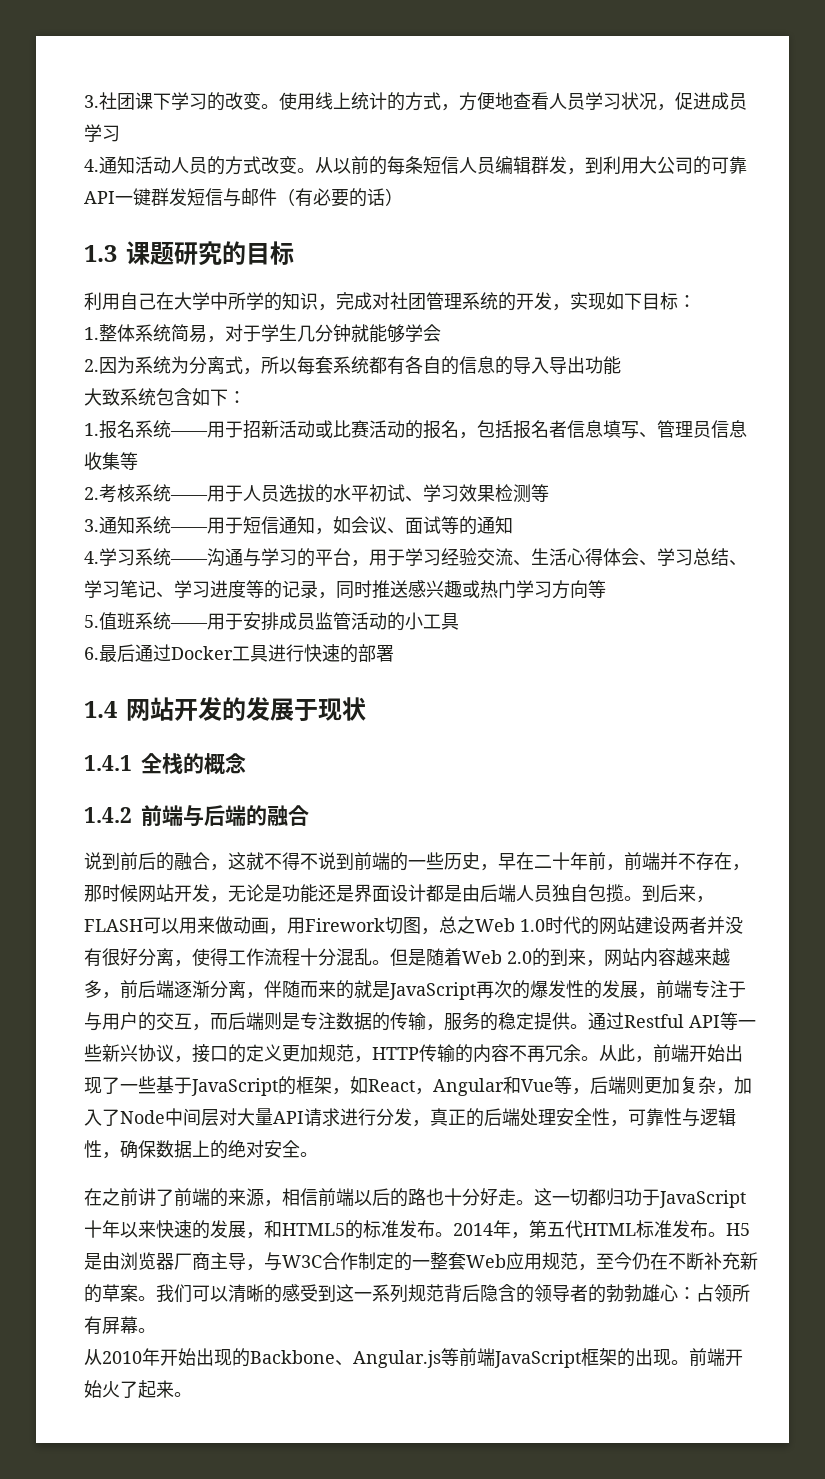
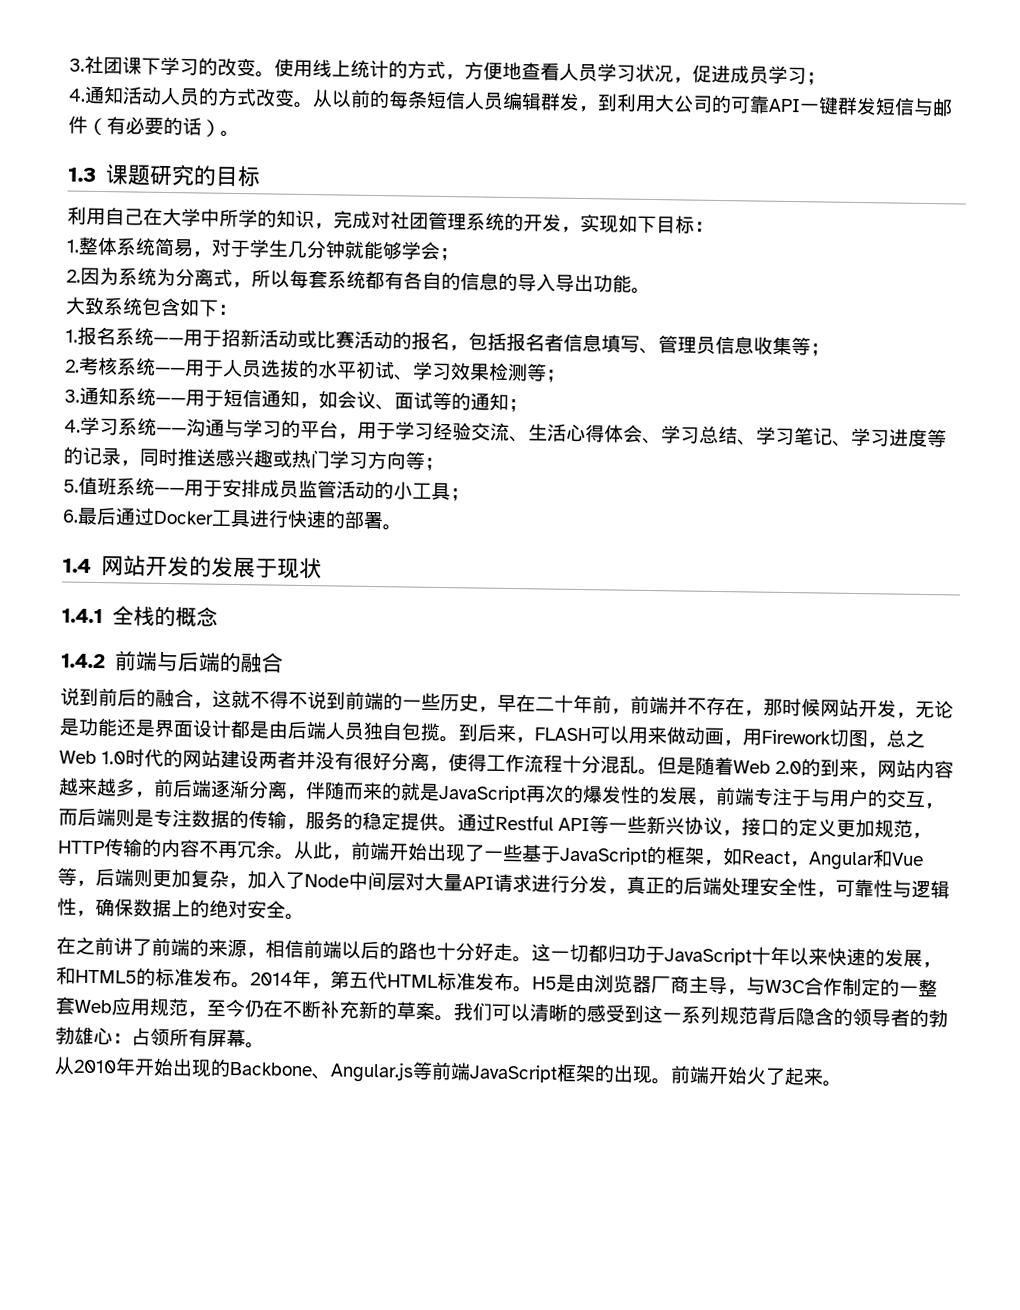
- 使用线上统计的方式，方便地查看人员学习状况，促进成员学习
+ 使用线上统计的方式，方便地查看人员学习状况，促进成员学习；
- 从以前的每条短信人员编辑群发，到利用大公司的可靠API一键群发短信与邮件（有必要的话）
+ 从以前的每条短信人员编辑群发，到利用大公司的可靠API一键群发短信与邮件（有必要的话）。
- 1.整体系统简易，对于学生几分钟就能够学会
+ 1.整体系统简易，对于学生几分钟就能够学会；
- 2.因为系统为分离式，所以每套系统都有各自的信息的导入导出功能
+ 2.因为系统为分离式，所以每套系统都有各自的信息的导入导出功能。
- 1.报名系统——用于招新活动或比赛活动的报名，包括报名者信息填写、管理员信息收集等
+ 1.报名系统——用于招新活动或比赛活动的报名，包括报名者信息填写、管理员信息收集等；
- 2.考核系统——用于人员选拔的水平初试、学习效果检测等
+ 2.考核系统——用于人员选拔的水平初试、学习效果检测等；
- 3.通知系统——用于短信通知，如会议、面试等的通知
+ 3.通知系统——用于短信通知，如会议、面试等的通知；
- 4.学习系统——沟通与学习的平台，用于学习经验交流、生活心得体会、学习总结、学习笔记、学习进度等的记录，同时推送感兴趣或热门学习方向等
+ 4.学习系统——沟通与学习的平台，用于学习经验交流、生活心得体会、学习总结、学习笔记、学习进度等的记录，同时推送感兴趣或热门学习方向等；
- 5.值班系统——用于安排成员监管活动的小工具
+ 5.值班系统——用于安排成员监管活动的小工具；
- 6.最后通过Docker工具进行快速的部署
+ 6.最后通过Docker工具进行快速的部署。

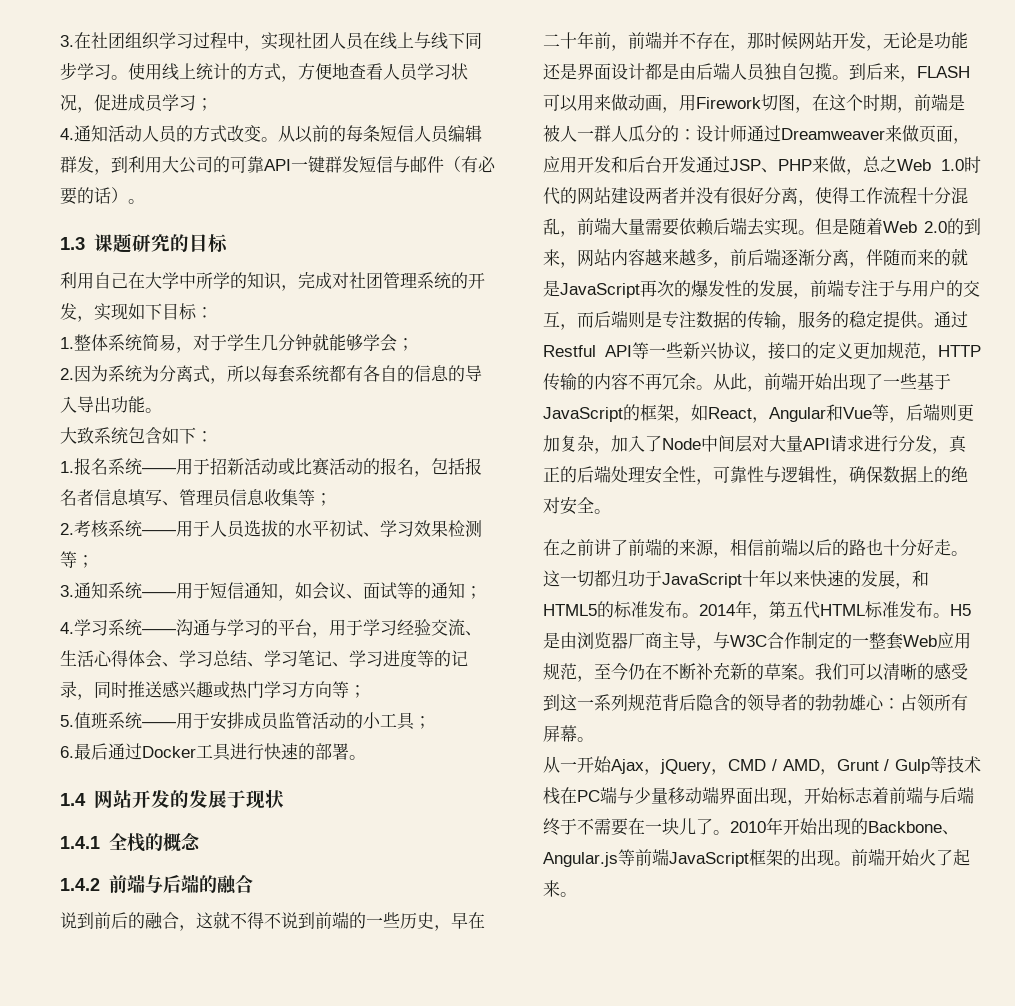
- 3.社团课下学习的改变。
+ 3.在社团组织学习过程中，实现社团人员在线上与线下同步学习。
- 到后来，FLASH可以用来做动画，用Firework切图，总之Web 1.0时代的网站建设两者并没有很好分离，使得工作流程十分混乱。
+ 到后来，FLASH可以用来做动画，用Firework切图，在这个时期，前端是被人一群人瓜分的：设计师通过Dreamweaver来做页面，应用开发和后台开发通过JSP、PHP来做，总之Web 1.0时代的网站建设两者并没有很好分离，使得工作流程十分混乱，前端大量需要依赖后端去实现。
- 从2010年开始出现的Backbone、Angular.js等前端JavaScript框架的出现。
+ 从一开始Ajax，jQuery，CMD / AMD，Grunt / Gulp等技术栈在PC端与少量移动端界面出现，开始标志着前端与后端终于不需要在一块儿了。2010年开始出现的Backbone、Angular.js等前端JavaScript框架的出现。

